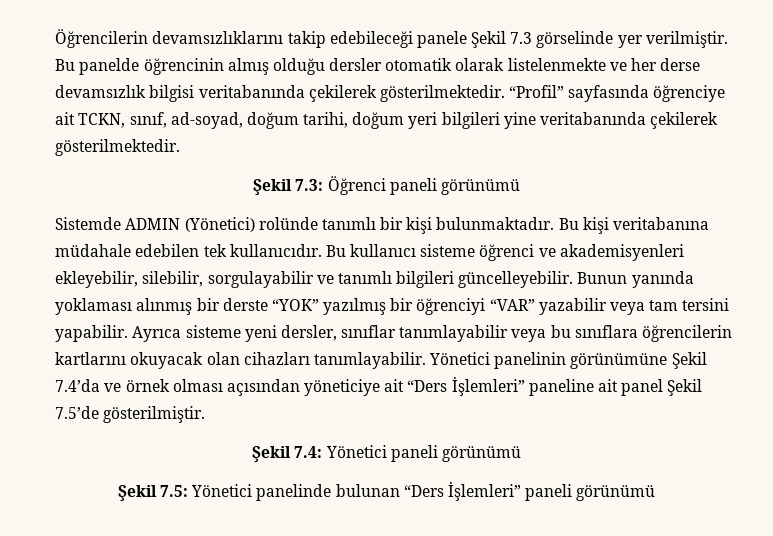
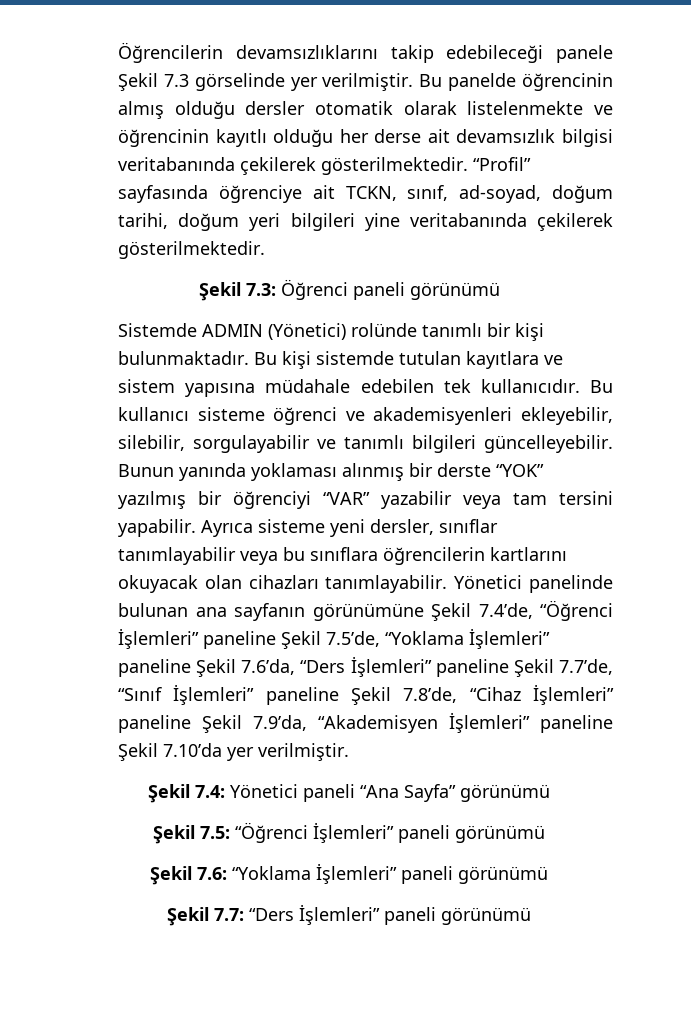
- Bu panelde öğrencinin almış olduğu dersler otomatik olarak listelenmekte ve her derse devamsızlık bilgisi veritabanında çekilerek gösterilmektedir.
+ Bu panelde öğrencinin almış olduğu dersler otomatik olarak listelenmekte ve öğrencinin kayıtlı olduğu her derse ait devamsızlık bilgisi veritabanında çekilerek gösterilmektedir.
- Bu kişi veritabanına müdahale edebilen tek kullanıcıdır.
+ Bu kişi sistemde tutulan kayıtlara ve sistem yapısına müdahale edebilen tek kullanıcıdır.
- Yönetici panelinin görünümüne Şekil 7.4’da ve örnek olması açısından yöneticiye ait “Ders İşlemleri” paneline ait panel Şekil 7.5’de gösterilmiştir.
+ Yönetici panelinde bulunan ana sayfanın görünümüne Şekil 7.4’de, “Öğrenci İşlemleri” paneline Şekil 7.5’de, “Yoklama İşlemleri” paneline Şekil 7.6’da, “Ders İşlemleri” paneline Şekil 7.7’de, “Sınıf İşlemleri” paneline Şekil 7.8’de, “Cihaz İşlemleri” paneline Şekil 7.9’da, “Akademisyen İşlemleri” paneline Şekil 7.10’da yer verilmiştir.
- Şekil 7.4: Yönetici paneli görünümü
+ Şekil 7.4: Yönetici paneli “Ana Sayfa” görünümü
- Şekil 7.5: Yönetici panelinde bulunan “Ders İşlemleri” paneli görünümü
+ Şekil 7.5: “Öğrenci İşlemleri” paneli görünümü
+ Şekil 7.6: “Yoklama İşlemleri” paneli görünümü
+ Şekil 7.7: “Ders İşlemleri” paneli görünümü

